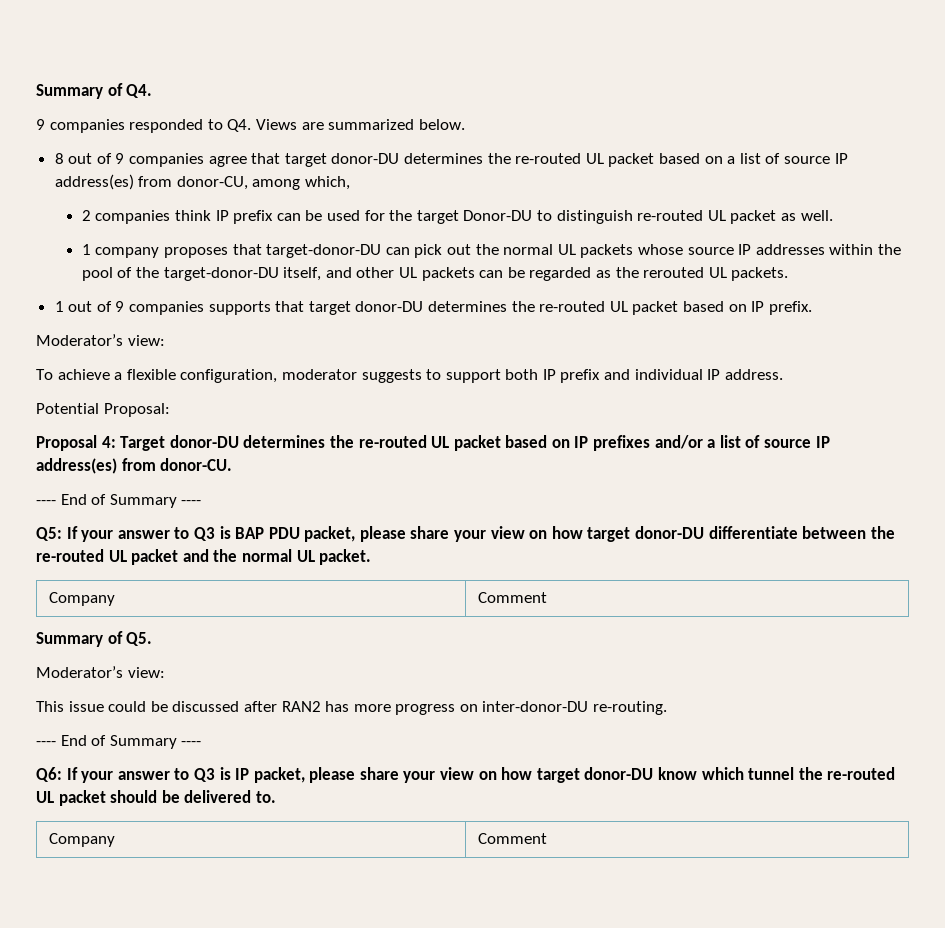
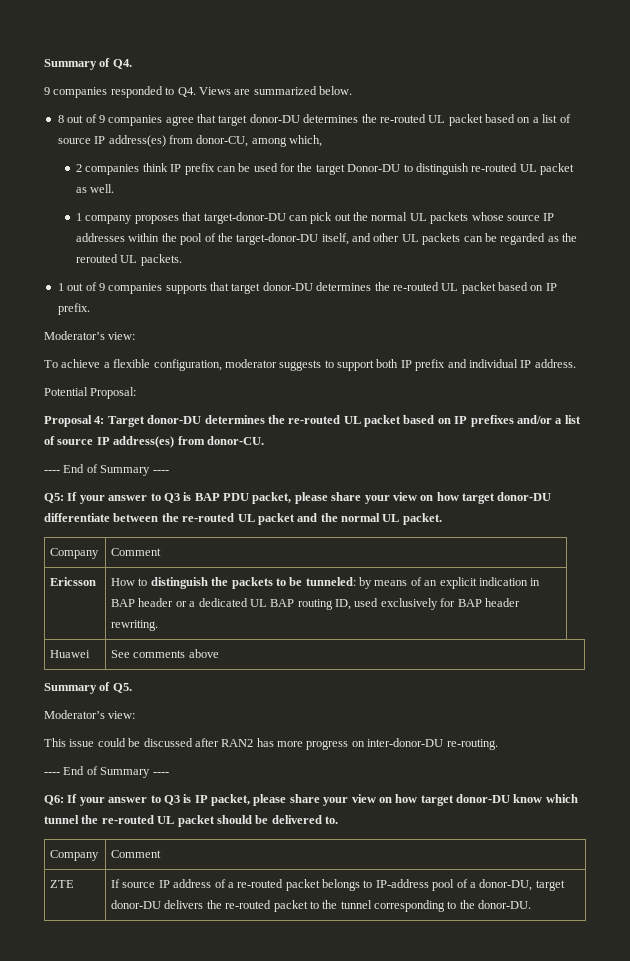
+ Ericsson | How to distinguish the packets to be tunneled: by means of an explicit indication in BAP header or a dedicated UL BAP routing ID, used exclusively for BAP header rewriting.
+ Huawei | See comments above
+ ZTE | If source IP address of a re-routed packet belongs to IP-address pool of a donor-DU, target donor-DU delivers the re-routed packet to the tunnel corresponding to the donor-DU.

